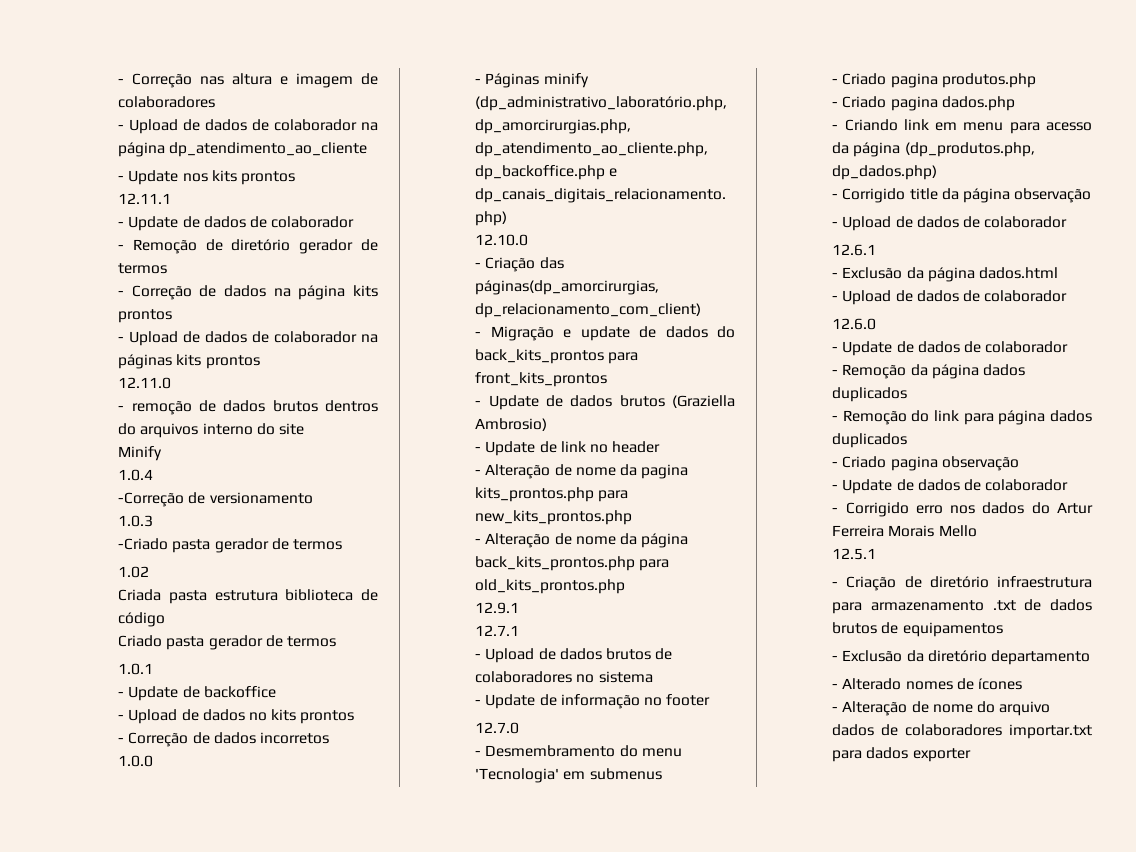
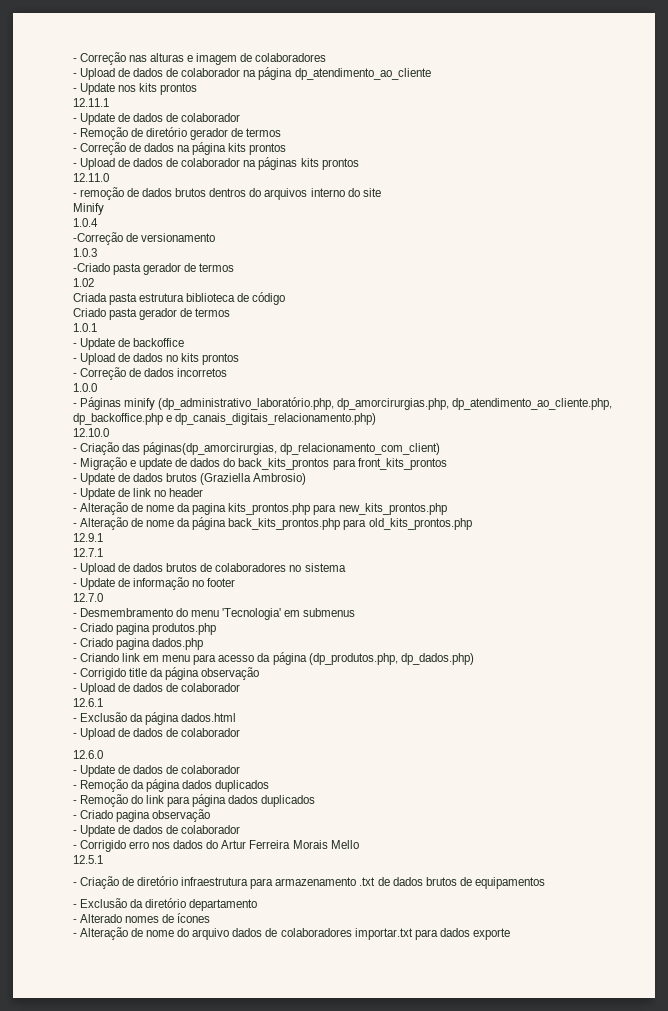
- - Correção nas altura e imagem de colaboradores
+ - Correção nas alturas e imagem de colaboradores
- - Alteração de nome do arquivo dados de colaboradores importar.txt para dados exporter
+ - Alteração de nome do arquivo dados de colaboradores importar.txt para dados exporte

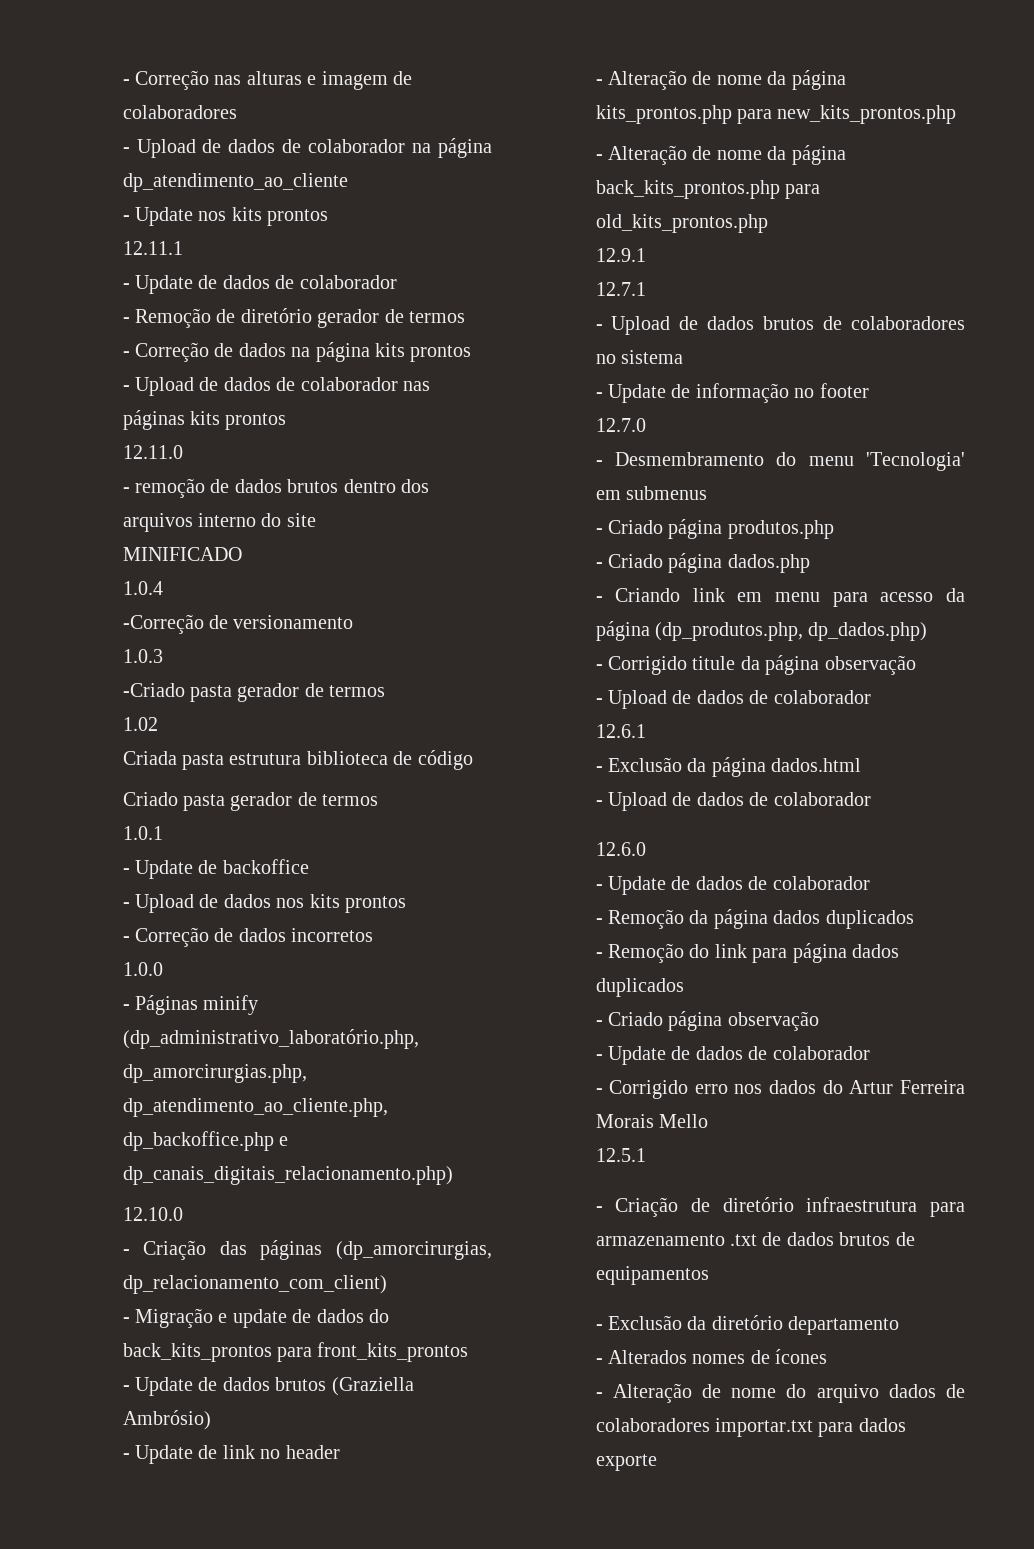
- - Upload de dados de colaborador na páginas kits prontos
+ - Upload de dados de colaborador nas páginas kits prontos
- - remoção de dados brutos dentros do arquivos interno do site
+ - remoção de dados brutos dentro dos arquivos interno do site
- Minify
+ MINIFICADO
- - Upload de dados no kits prontos
+ - Upload de dados nos kits prontos
- - Criação das páginas(dp_amorcirurgias, dp_relacionamento_com_client)
+ - Criação das páginas (dp_amorcirurgias, dp_relacionamento_com_client)
- - Update de dados brutos (Graziella Ambrosio)
+ - Update de dados brutos (Graziella Ambrósio)
- - Alteração de nome da pagina kits_prontos.php para new_kits_prontos.php
+ - Alteração de nome da página kits_prontos.php para new_kits_prontos.php
- - Criado pagina produtos.php
+ - Criado página produtos.php
- - Criado pagina dados.php
+ - Criado página dados.php
- - Corrigido title da página observação
+ - Corrigido titule da página observação
- - Criado pagina observação
+ - Criado página observação
- - Alterado nomes de ícones
+ - Alterados nomes de ícones

